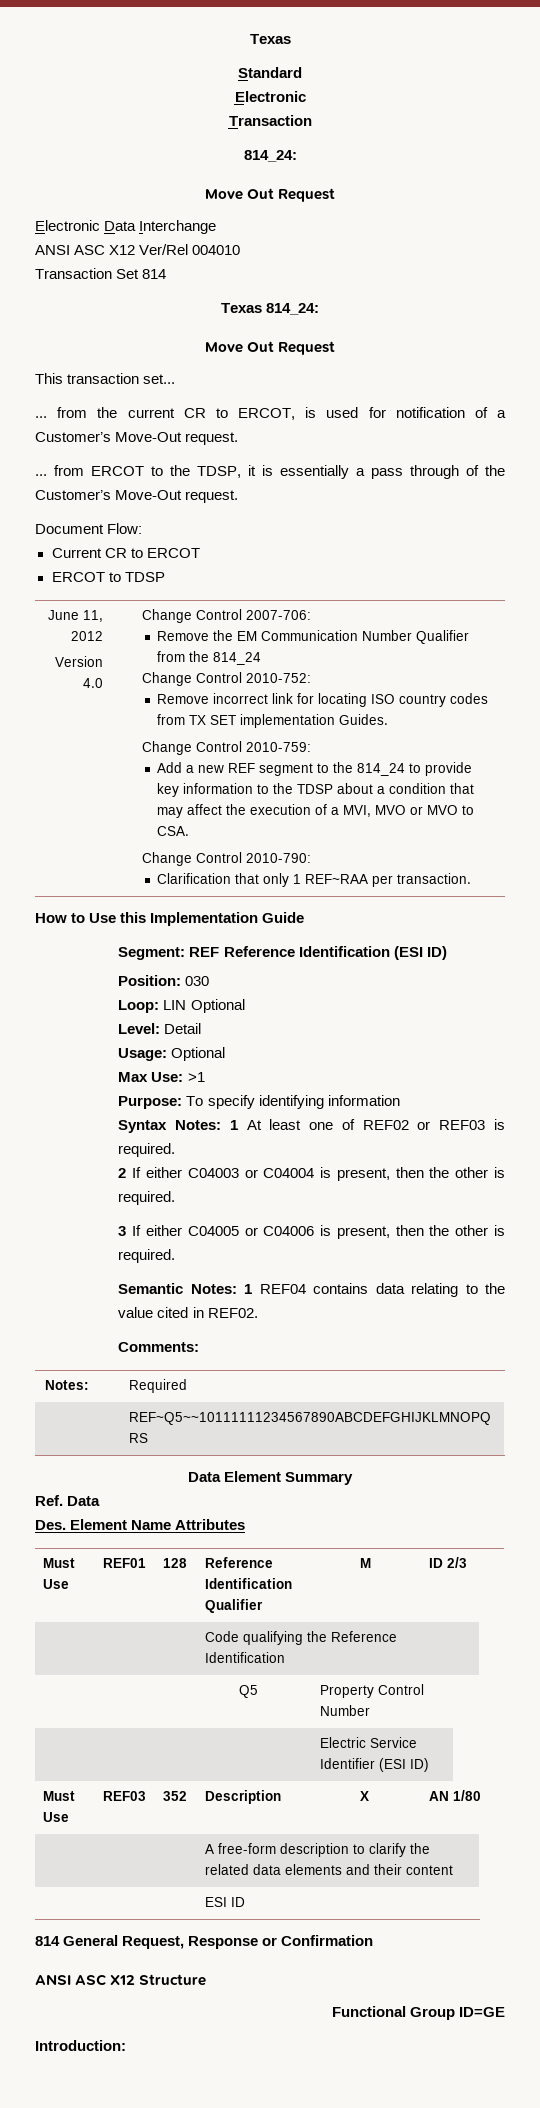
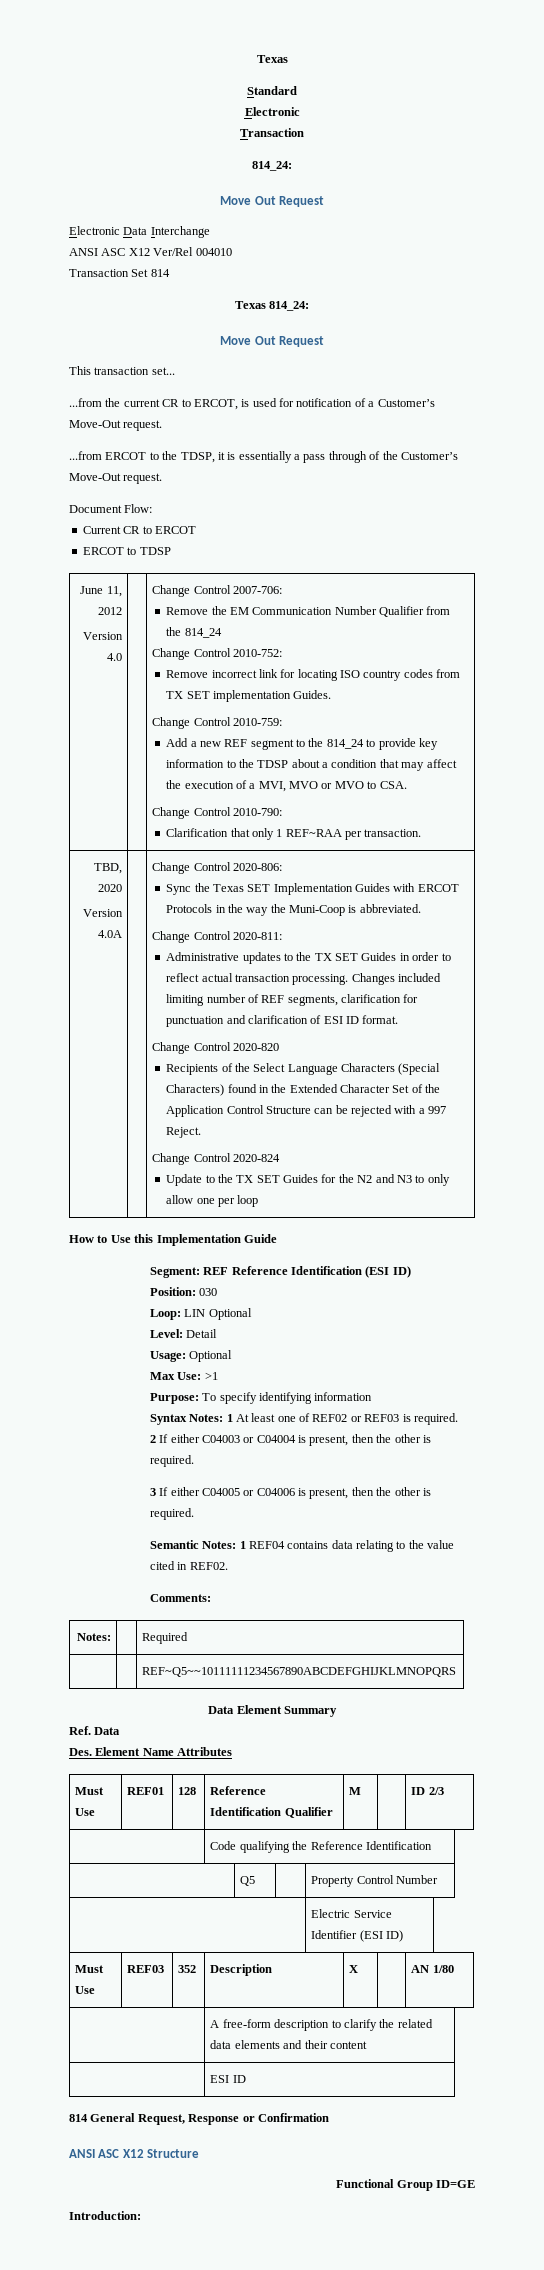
- ... from the current CR to ERCOT, is used for notification of a Customer’s Move-Out request.
+ ...from the current CR to ERCOT, is used for notification of a Customer’s Move-Out request.
- ... from ERCOT to the TDSP, it is essentially a pass through of the Customer’s Move-Out request.
+ ...from ERCOT to the TDSP, it is essentially a pass through of the Customer’s Move-Out request.
+ TBD, 2020
+ Version 4.0A | | Change Control 2020-806:
+ Sync the Texas SET Implementation Guides with ERCOT Protocols in the way the Muni-Coop is abbreviated.
+ Change Control 2020-811:
+ Administrative updates to the TX SET Guides in order to reflect actual transaction processing. Changes included limiting number of REF segments, clarification for punctuation and clarification of ESI ID format.
+ Change Control 2020-820
+ Recipients of the Select Language Characters (Special Characters) found in the Extended Character Set of the Application Control Structure can be rejected with a 997 Reject.
+ Change Control 2020-824
+ Update to the TX SET Guides for the N2 and N3 to only allow one per loop

